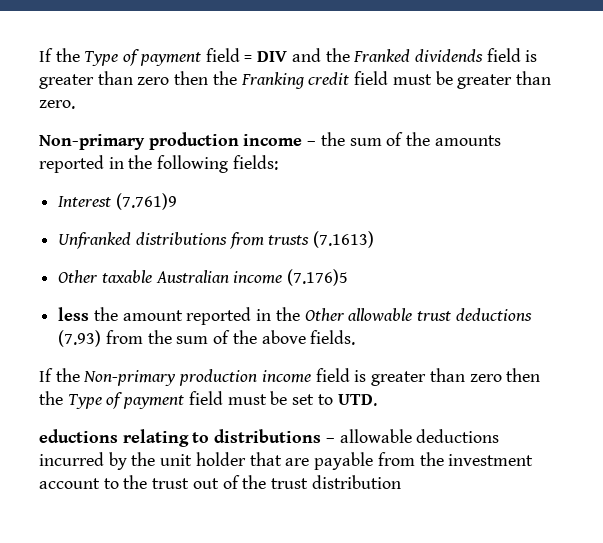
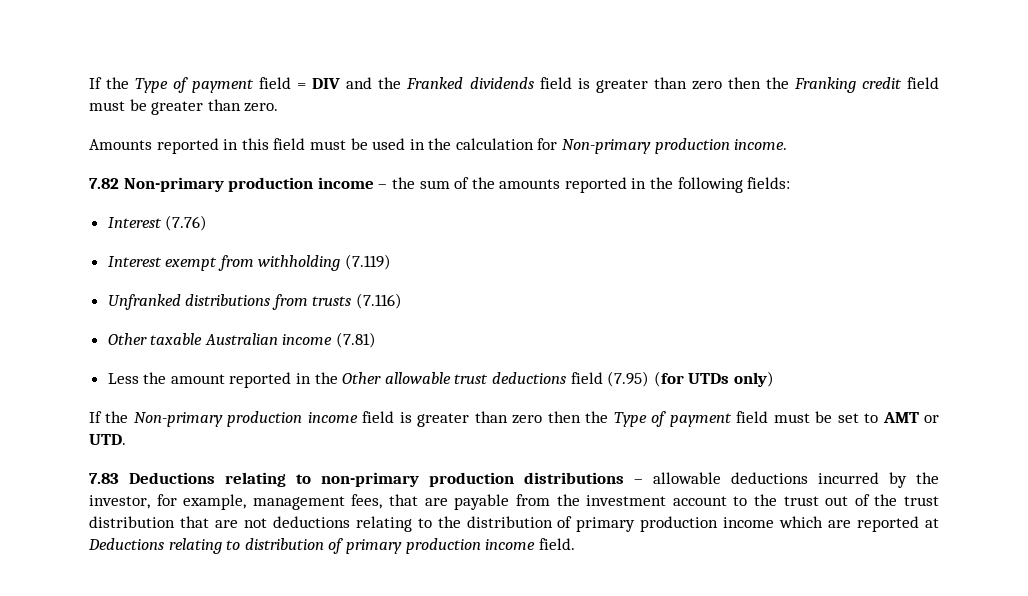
- Non-primary production income – the sum of the amounts reported in the following fields:
+ Amounts reported in this field must be used in the calculation for Non-primary production income.
+ 7.82 Non-primary production income – the sum of the amounts reported in the following fields:
- Interest (7.761)9
+ Interest (7.76)
+ Interest exempt from withholding (7.119)
- Unfranked distributions from trusts (7.1613)
+ Unfranked distributions from trusts (7.116)
- Other taxable Australian income (7.176)5
- less the amount reported in the Other allowable trust deductions (7.93) from the sum of the above fields.
+ Other taxable Australian income (7.81)
+ Less the amount reported in the Other allowable trust deductions field (7.95) (for UTDs only)
- If the Non-primary production income field is greater than zero then the Type of payment field must be set to UTD.
+ If the Non-primary production income field is greater than zero then the Type of payment field must be set to AMT or UTD.
- eductions relating to distributions – allowable deductions incurred by the unit holder that are payable from the investment account to the trust out of the trust distribution
+ 7.83 Deductions relating to non-primary production distributions – allowable deductions incurred by the investor, for example, management fees, that are payable from the investment account to the trust out of the trust distribution that are not deductions relating to the distribution of primary production income which are reported at Deductions relating to distribution of primary production income field.

